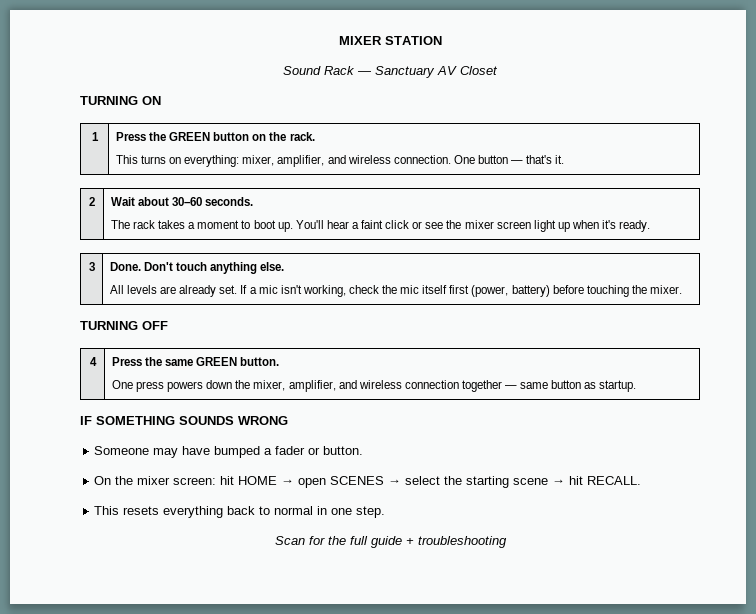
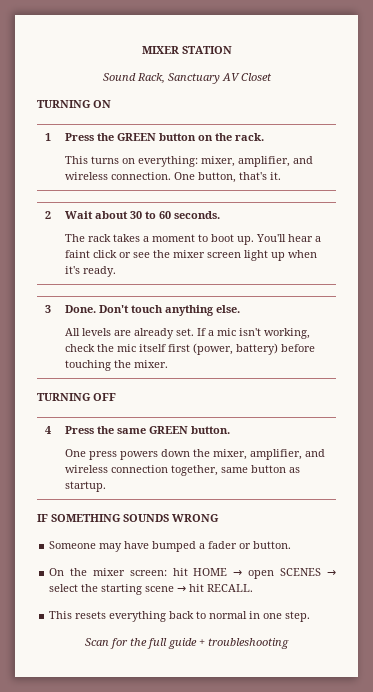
- Sound Rack — Sanctuary AV Closet
+ Sound Rack, Sanctuary AV Closet
  1 | Press the GREEN button on the rack.
- This turns on everything: mixer, amplifier, and wireless connection. One button — that's it.
+ This turns on everything: mixer, amplifier, and wireless connection. One button, that's it.
- 2 | Wait about 30–60 seconds.
+ 2 | Wait about 30 to 60 seconds.
  4 | Press the same GREEN button.
- One press powers down the mixer, amplifier, and wireless connection together — same button as startup.
+ One press powers down the mixer, amplifier, and wireless connection together, same button as startup.

